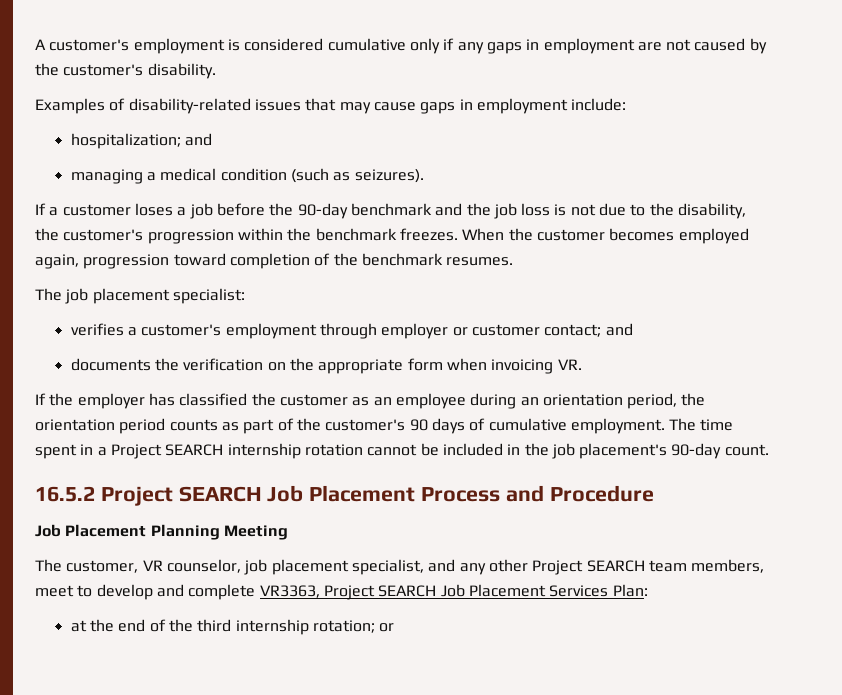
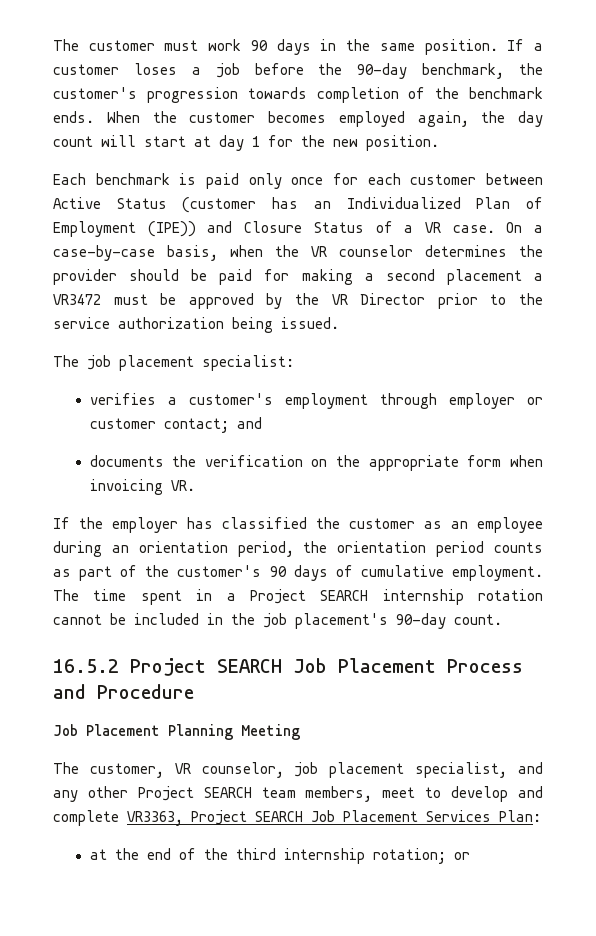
- A customer's employment is considered cumulative only if any gaps in employment are not caused by the customer's disability.
- Examples of disability-related issues that may cause gaps in employment include:
- hospitalization; and
- managing a medical condition (such as seizures).
- If a customer loses a job before the 90-day benchmark and the job loss is not due to the disability, the customer's progression within the benchmark freezes.
+ The customer must work 90 days in the same position. If a customer loses a job before the 90-day benchmark, the customer's progression towards completion of the benchmark ends.
- When the customer becomes employed again, progression toward completion of the benchmark resumes.
+ When the customer becomes employed again, the day count will start at day 1 for the new position.
+ Each benchmark is paid only once for each customer between Active Status (customer has an Individualized Plan of Employment (IPE)) and Closure Status of a VR case. On a case-by-case basis, when the VR counselor determines the provider should be paid for making a second placement a VR3472 must be approved by the VR Director prior to the service authorization being issued.

